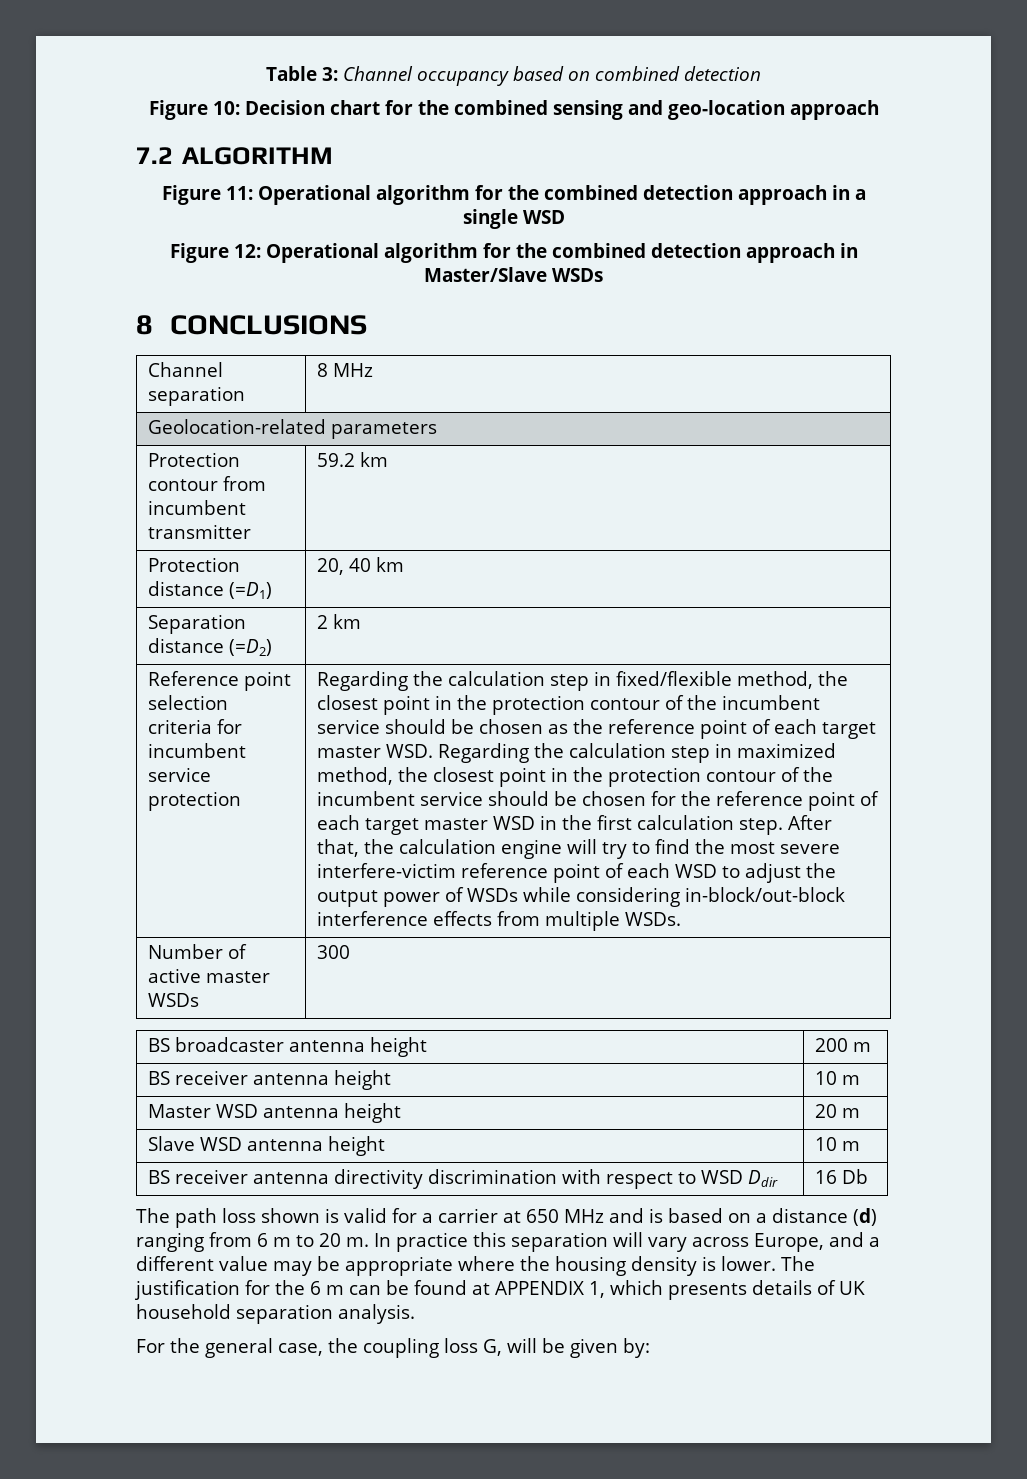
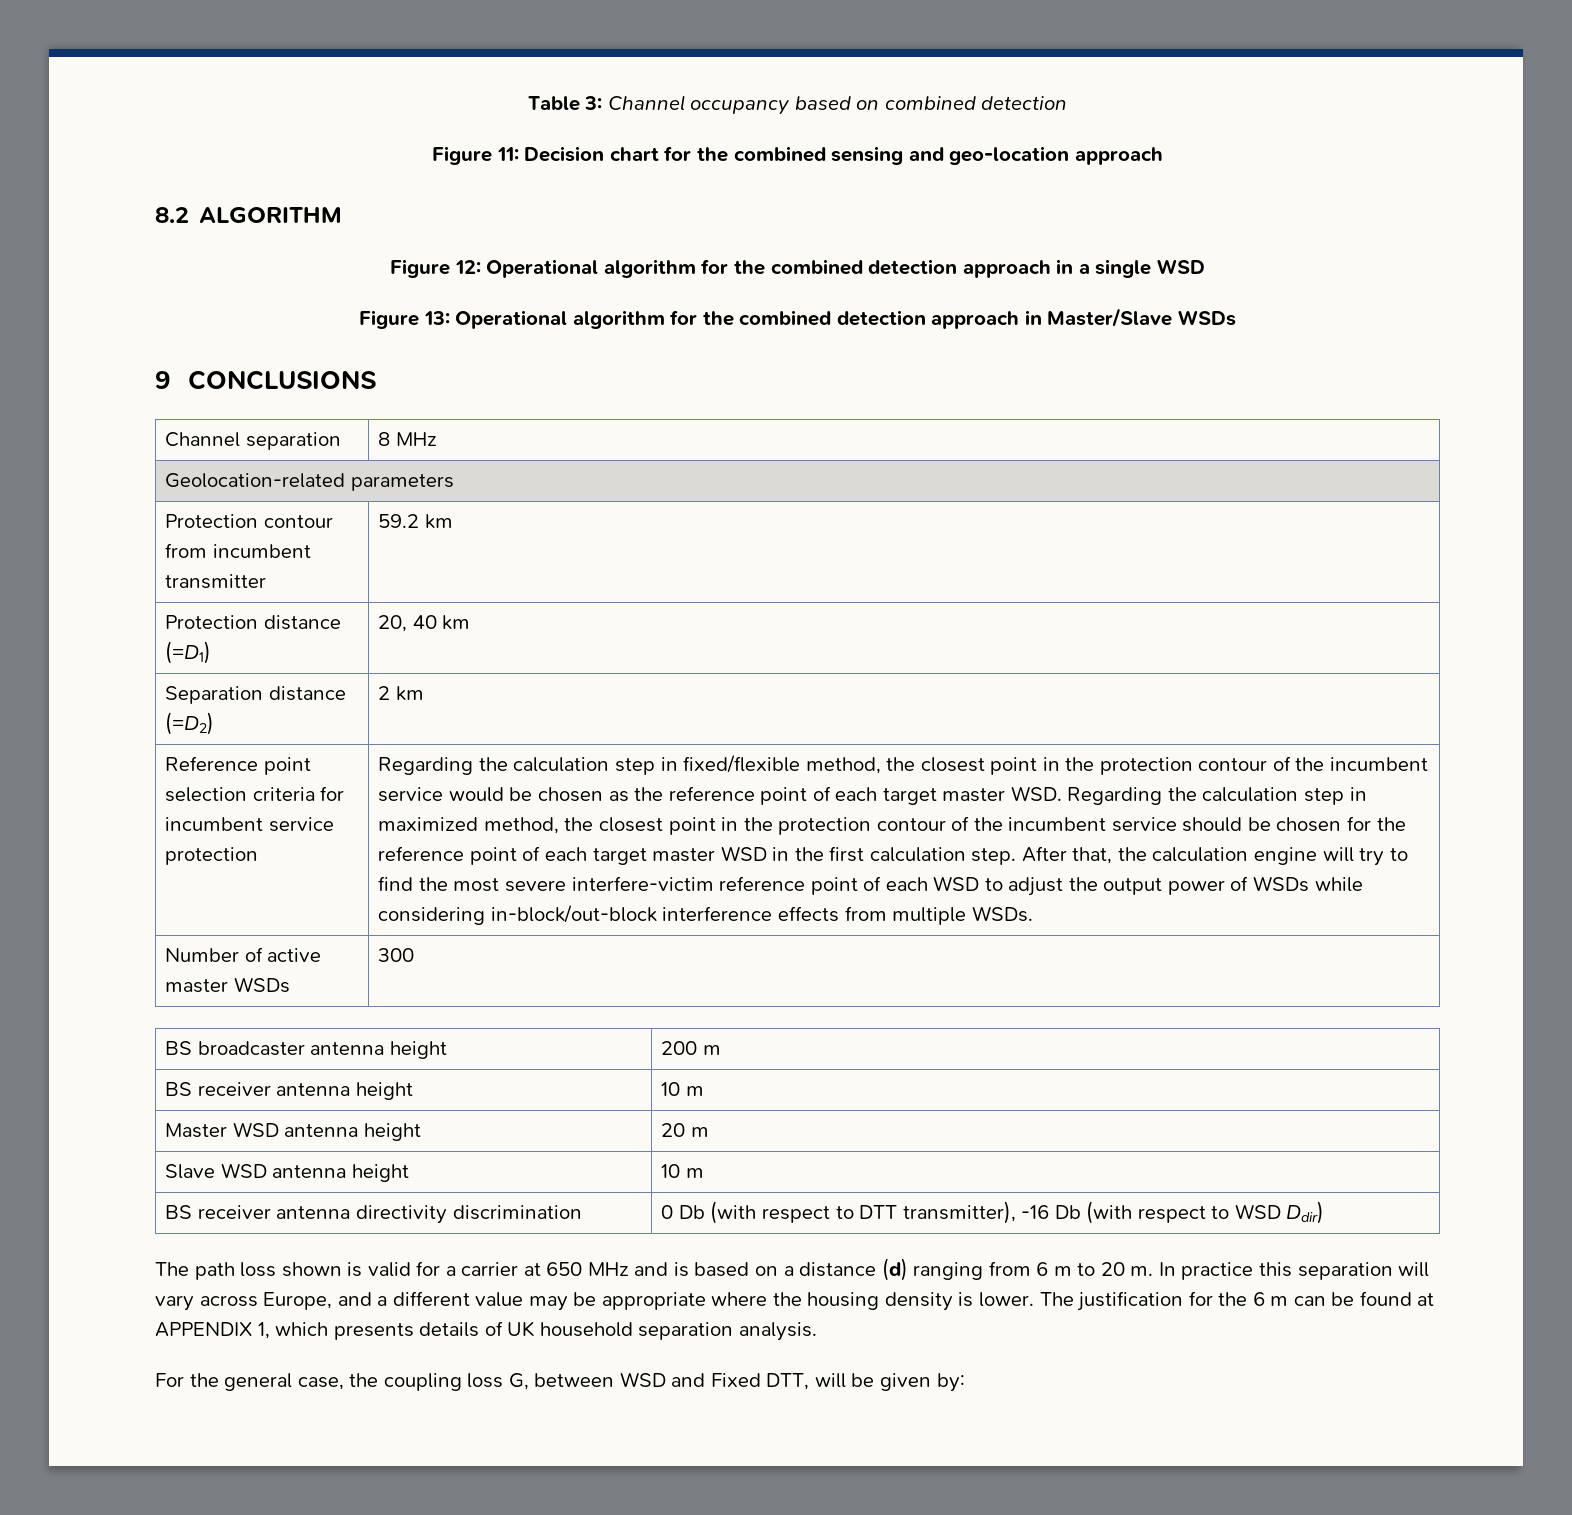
- Figure 10: Decision chart for the combined sensing and geo-location approach
+ Figure 11: Decision chart for the combined sensing and geo-location approach
- 7.2 ALGORITHM
+ 8.2 ALGORITHM
- Figure 11: Operational algorithm for the combined detection approach in a single WSD
+ Figure 12: Operational algorithm for the combined detection approach in a single WSD
- Figure 12: Operational algorithm for the combined detection approach in Master/Slave WSDs
+ Figure 13: Operational algorithm for the combined detection approach in Master/Slave WSDs
- 8 CONCLUSIONS
+ 9 CONCLUSIONS
- Regarding the calculation step in fixed/flexible method, the closest point in the protection contour of the incumbent service should be chosen as the reference point of each target master WSD. Regarding the calculation step in maximized method, the closest point in the protection contour of the incumbent service should be chosen for the reference point of each target master WSD in the first calculation step.
+ Regarding the calculation step in fixed/flexible method, the closest point in the protection contour of the incumbent service would be chosen as the reference point of each target master WSD. Regarding the calculation step in maximized method, the closest point in the protection contour of the incumbent service should be chosen for the reference point of each target master WSD in the first calculation step.
- BS receiver antenna directivity discrimination with respect to WSD Ddir | 16 Db
+ BS receiver antenna directivity discrimination | 0 Db (with respect to DTT transmitter), -16 Db (with respect to WSD Ddir)
- For the general case, the coupling loss G, will be given by:
+ For the general case, the coupling loss G, between WSD and Fixed DTT, will be given by:

